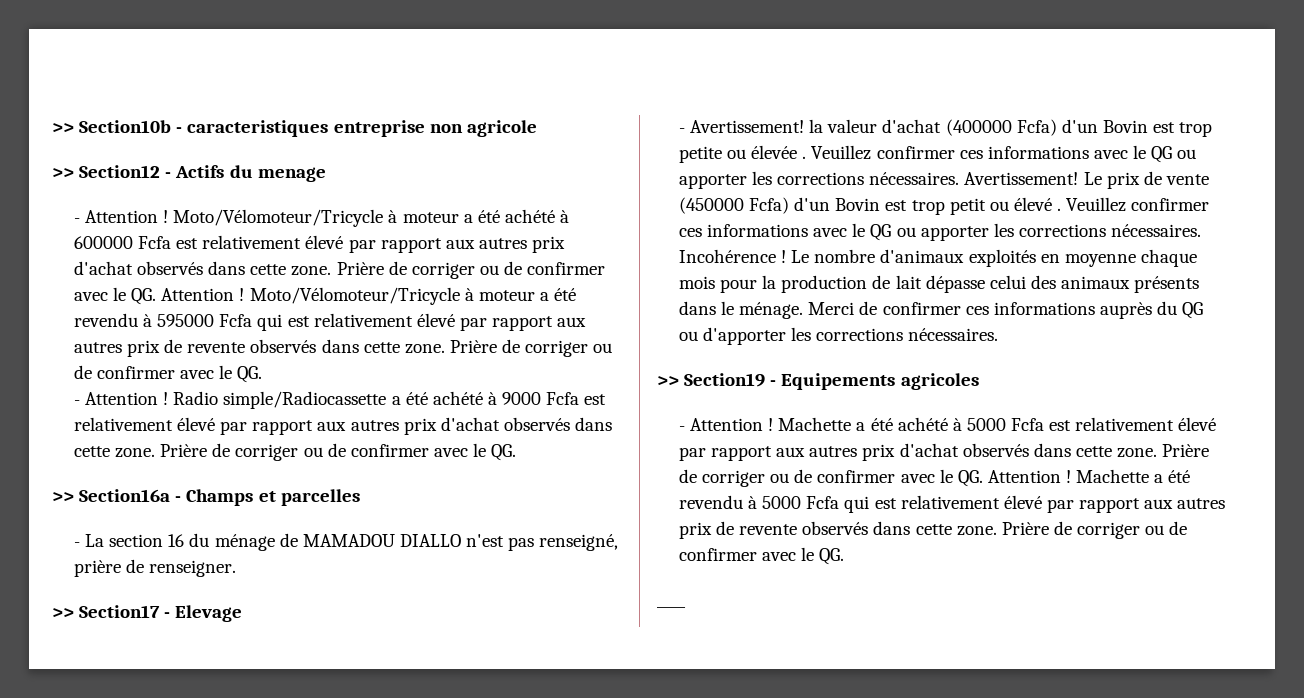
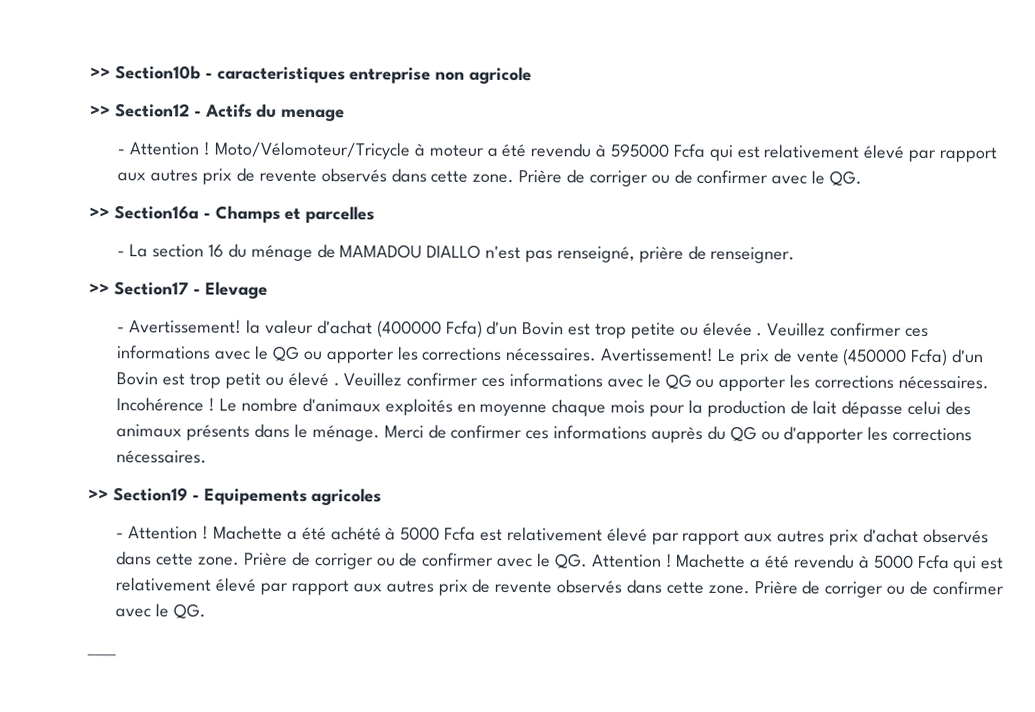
- Moto/Vélomoteur/Tricycle à moteur a été achété à 600000 Fcfa est relativement élevé par rapport aux autres prix d'achat observés dans cette zone. Prière de corriger ou de confirmer avec le QG. Attention ! Moto/Vélomoteur/Tricycle à moteur a été revendu à 595000 Fcfa qui est relativement élevé par rapport aux autres prix de revente observés dans cette zone.
+ Moto/Vélomoteur/Tricycle à moteur a été revendu à 595000 Fcfa qui est relativement élevé par rapport aux autres prix de revente observés dans cette zone.
- - Attention ! Radio simple/Radiocassette a été achété à 9000 Fcfa est relativement élevé par rapport aux autres prix d'achat observés dans cette zone. Prière de corriger ou de confirmer avec le QG.

